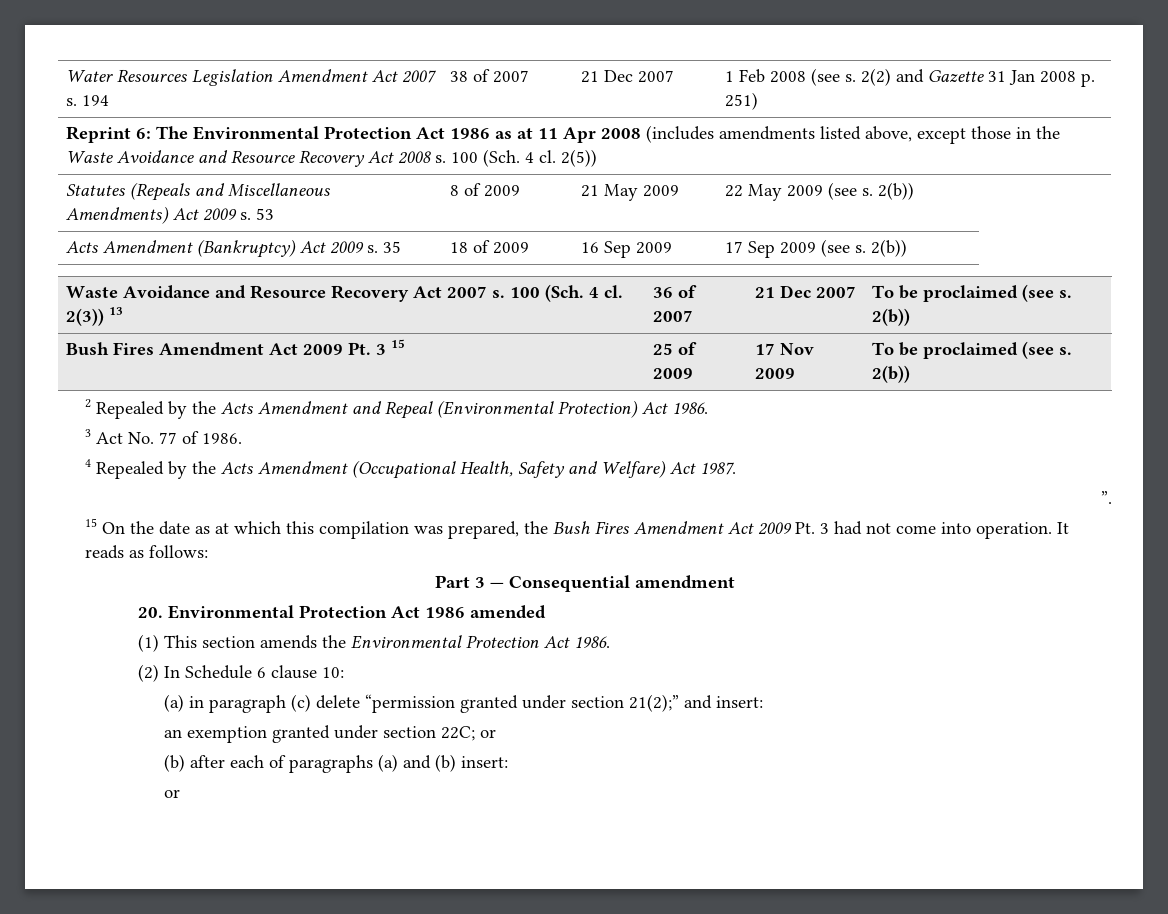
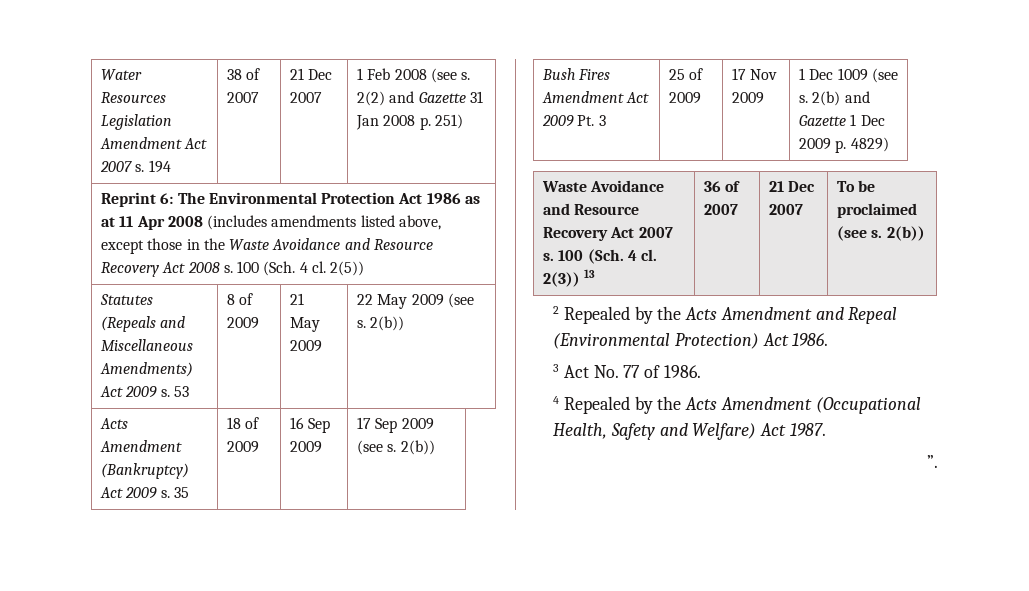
+ Bush Fires Amendment Act 2009 Pt. 3 | 25 of 2009 | 17 Nov 2009 | 1 Dec 1009 (see s. 2(b) and Gazette 1 Dec 2009 p. 4829)
- Bush Fires Amendment Act 2009 Pt. 3 15 | 25 of 2009 | 17 Nov 2009 | To be proclaimed (see s. 2(b))
- 15 On the date as at which this compilation was prepared, the Bush Fires Amendment Act 2009 Pt. 3 had not come into operation. It reads as follows:
- Part 3 — Consequential amendment
- 20. Environmental Protection Act 1986 amended
- (1) This section amends the Environmental Protection Act 1986.
- (2) In Schedule 6 clause 10:
- (a) in paragraph (c) delete “permission granted under section 21(2);” and insert:
- an exemption granted under section 22C; or
- (b) after each of paragraphs (a) and (b) insert:
- or

